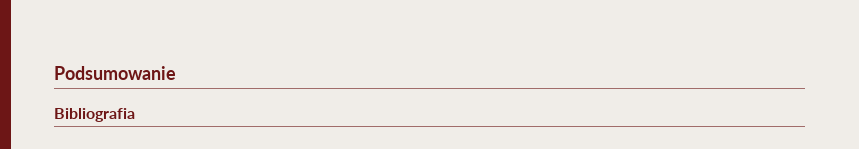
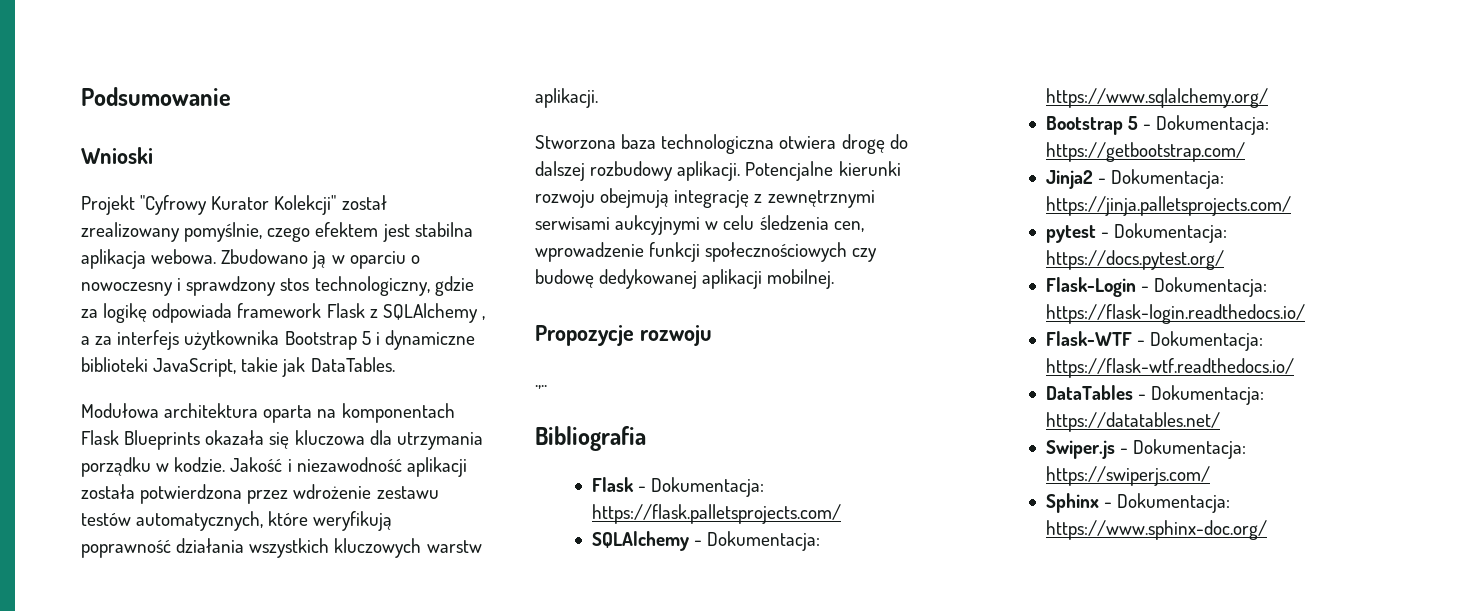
+ Wnioski
+ Projekt "Cyfrowy Kurator Kolekcji" został zrealizowany pomyślnie, czego efektem jest stabilna aplikacja webowa. Zbudowano ją w oparciu o nowoczesny i sprawdzony stos technologiczny, gdzie za logikę odpowiada framework Flask z SQLAlchemy , a za interfejs użytkownika Bootstrap 5 i dynamiczne biblioteki JavaScript, takie jak DataTables.
+ Modułowa architektura oparta na komponentach Flask Blueprints okazała się kluczowa dla utrzymania porządku w kodzie. Jakość i niezawodność aplikacji została potwierdzona przez wdrożenie zestawu testów automatycznych, które weryfikują poprawność działania wszystkich kluczowych warstw aplikacji.
+ Stworzona baza technologiczna otwiera drogę do dalszej rozbudowy aplikacji. Potencjalne kierunki rozwoju obejmują integrację z zewnętrznymi serwisami aukcyjnymi w celu śledzenia cen, wprowadzenie funkcji społecznościowych czy budowę dedykowanej aplikacji mobilnej.
+ Propozycje rozwoju
+ .,..
  Bibliografia
+ Flask - Dokumentacja: https://flask.palletsprojects.com/
+ SQLAlchemy - Dokumentacja: https://www.sqlalchemy.org/
+ Bootstrap 5 - Dokumentacja: https://getbootstrap.com/
+ Jinja2 - Dokumentacja: https://jinja.palletsprojects.com/
+ pytest - Dokumentacja: https://docs.pytest.org/
+ Flask-Login - Dokumentacja: https://flask-login.readthedocs.io/
+ Flask-WTF - Dokumentacja: https://flask-wtf.readthedocs.io/
+ DataTables - Dokumentacja: https://datatables.net/
+ Swiper.js - Dokumentacja: https://swiperjs.com/
+ Sphinx - Dokumentacja: https://www.sphinx-doc.org/

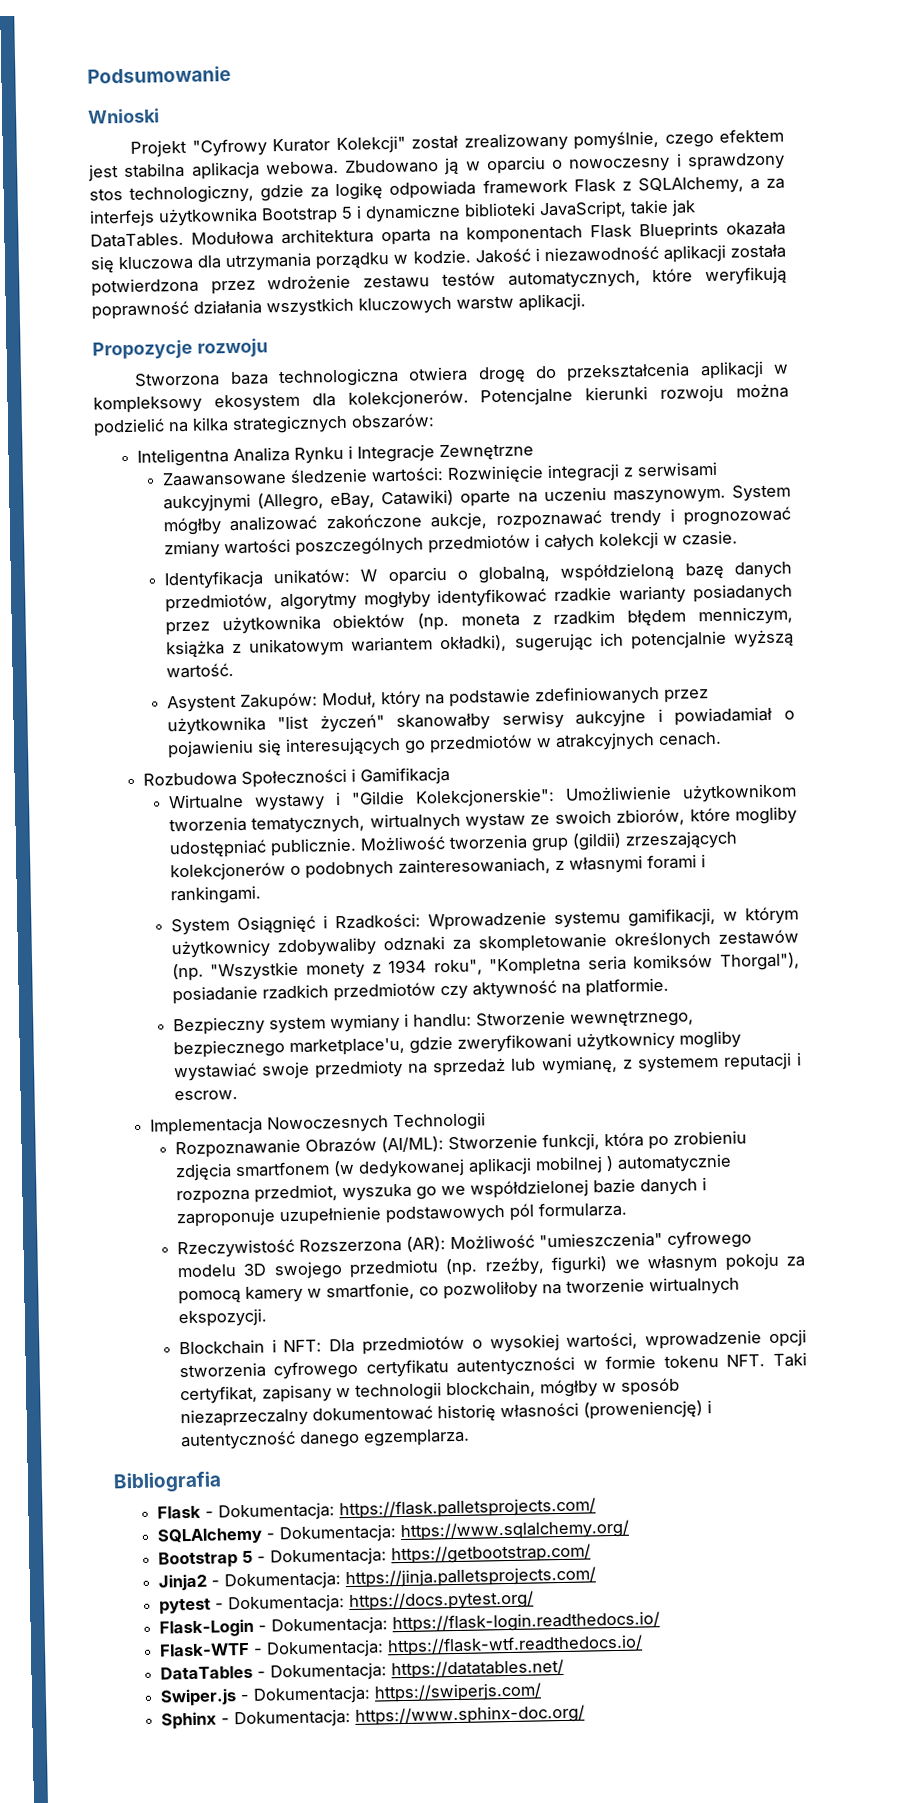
- Zbudowano ją w oparciu o nowoczesny i sprawdzony stos technologiczny, gdzie za logikę odpowiada framework Flask z SQLAlchemy , a za interfejs użytkownika Bootstrap 5 i dynamiczne biblioteki JavaScript, takie jak DataTables.
- Modułowa architektura oparta na komponentach Flask Blueprints okazała się kluczowa dla utrzymania porządku w kodzie.
+ Zbudowano ją w oparciu o nowoczesny i sprawdzony stos technologiczny, gdzie za logikę odpowiada framework Flask z SQLAlchemy, a za interfejs użytkownika Bootstrap 5 i dynamiczne biblioteki JavaScript, takie jak DataTables. Modułowa architektura oparta na komponentach Flask Blueprints okazała się kluczowa dla utrzymania porządku w kodzie.
+ Propozycje rozwoju
- Stworzona baza technologiczna otwiera drogę do dalszej rozbudowy aplikacji. Potencjalne kierunki rozwoju obejmują integrację z zewnętrznymi serwisami aukcyjnymi w celu śledzenia cen, wprowadzenie funkcji społecznościowych czy budowę dedykowanej aplikacji mobilnej.
- Propozycje rozwoju
- .,..
+ Stworzona baza technologiczna otwiera drogę do przekształcenia aplikacji w kompleksowy ekosystem dla kolekcjonerów. Potencjalne kierunki rozwoju można podzielić na kilka strategicznych obszarów:
+ Inteligentna Analiza Rynku i Integracje Zewnętrzne
+ Zaawansowane śledzenie wartości: Rozwinięcie integracji z serwisami aukcyjnymi (Allegro, eBay, Catawiki) oparte na uczeniu maszynowym. System mógłby analizować zakończone aukcje, rozpoznawać trendy i prognozować zmiany wartości poszczególnych przedmiotów i całych kolekcji w czasie.
+ Identyfikacja unikatów: W oparciu o globalną, współdzieloną bazę danych przedmiotów, algorytmy mogłyby identyfikować rzadkie warianty posiadanych przez użytkownika obiektów (np. moneta z rzadkim błędem menniczym, książka z unikatowym wariantem okładki), sugerując ich potencjalnie wyższą wartość.
+ Asystent Zakupów: Moduł, który na podstawie zdefiniowanych przez użytkownika "list życzeń" skanowałby serwisy aukcyjne i powiadamiał o pojawieniu się interesujących go przedmiotów w atrakcyjnych cenach.
+ Rozbudowa Społeczności i Gamifikacja
+ Wirtualne wystawy i "Gildie Kolekcjonerskie": Umożliwienie użytkownikom tworzenia tematycznych, wirtualnych wystaw ze swoich zbiorów, które mogliby udostępniać publicznie. Możliwość tworzenia grup (gildii) zrzeszających kolekcjonerów o podobnych zainteresowaniach, z własnymi forami i rankingami.
+ System Osiągnięć i Rzadkości: Wprowadzenie systemu gamifikacji, w którym użytkownicy zdobywaliby odznaki za skompletowanie określonych zestawów (np. "Wszystkie monety z 1934 roku", "Kompletna seria komiksów Thorgal"), posiadanie rzadkich przedmiotów czy aktywność na platformie.
+ Bezpieczny system wymiany i handlu: Stworzenie wewnętrznego, bezpiecznego marketplace'u, gdzie zweryfikowani użytkownicy mogliby wystawiać swoje przedmioty na sprzedaż lub wymianę, z systemem reputacji i escrow.
+ Implementacja Nowoczesnych Technologii
+ Rozpoznawanie Obrazów (AI/ML): Stworzenie funkcji, która po zrobieniu zdjęcia smartfonem (w dedykowanej aplikacji mobilnej ) automatycznie rozpozna przedmiot, wyszuka go we współdzielonej bazie danych i zaproponuje uzupełnienie podstawowych pól formularza.
+ Rzeczywistość Rozszerzona (AR): Możliwość "umieszczenia" cyfrowego modelu 3D swojego przedmiotu (np. rzeźby, figurki) we własnym pokoju za pomocą kamery w smartfonie, co pozwoliłoby na tworzenie wirtualnych ekspozycji.
+ Blockchain i NFT: Dla przedmiotów o wysokiej wartości, wprowadzenie opcji stworzenia cyfrowego certyfikatu autentyczności w formie tokenu NFT. Taki certyfikat, zapisany w technologii blockchain, mógłby w sposób niezaprzeczalny dokumentować historię własności (proweniencję) i autentyczność danego egzemplarza.

